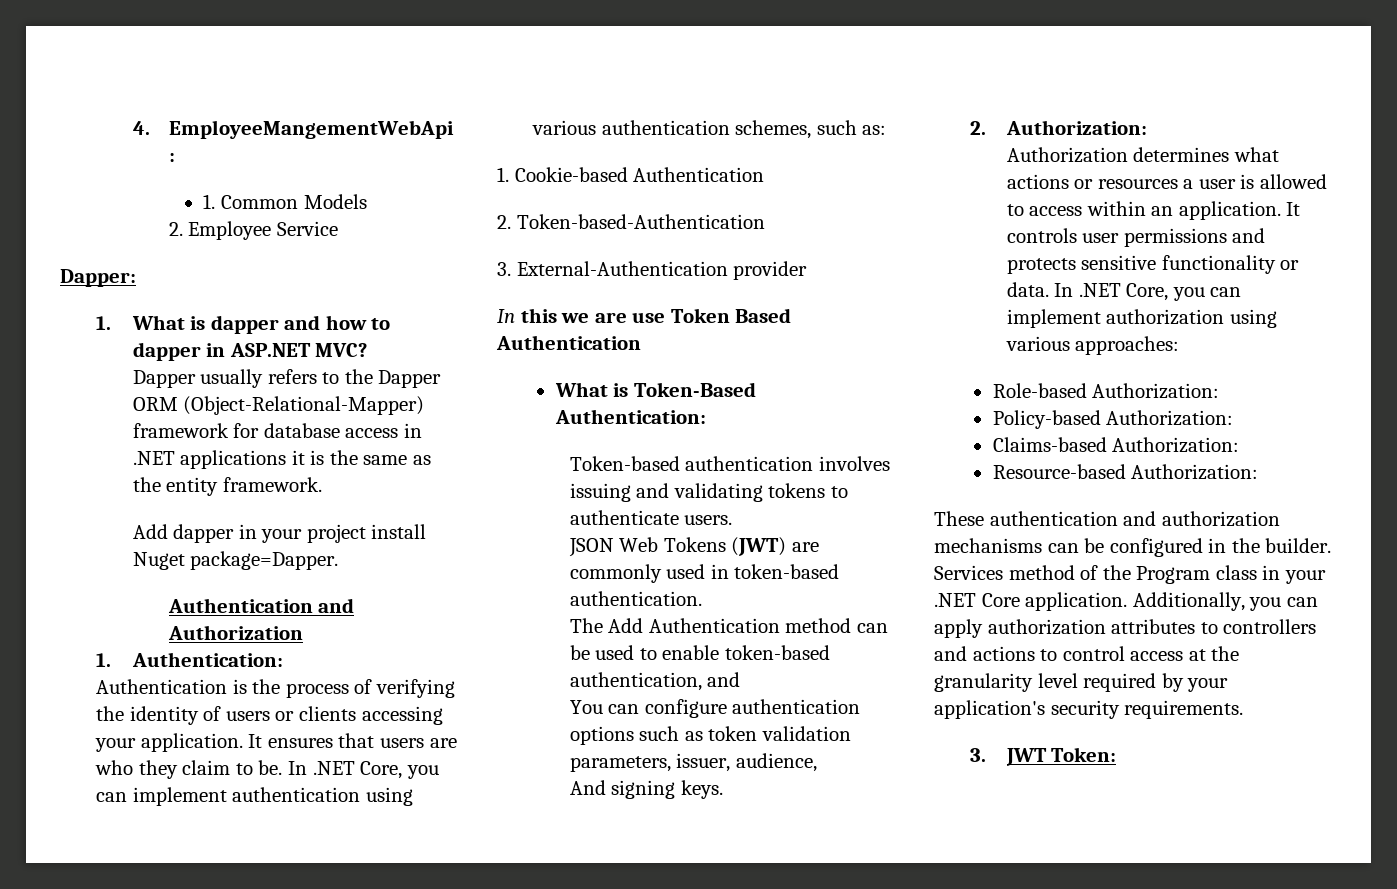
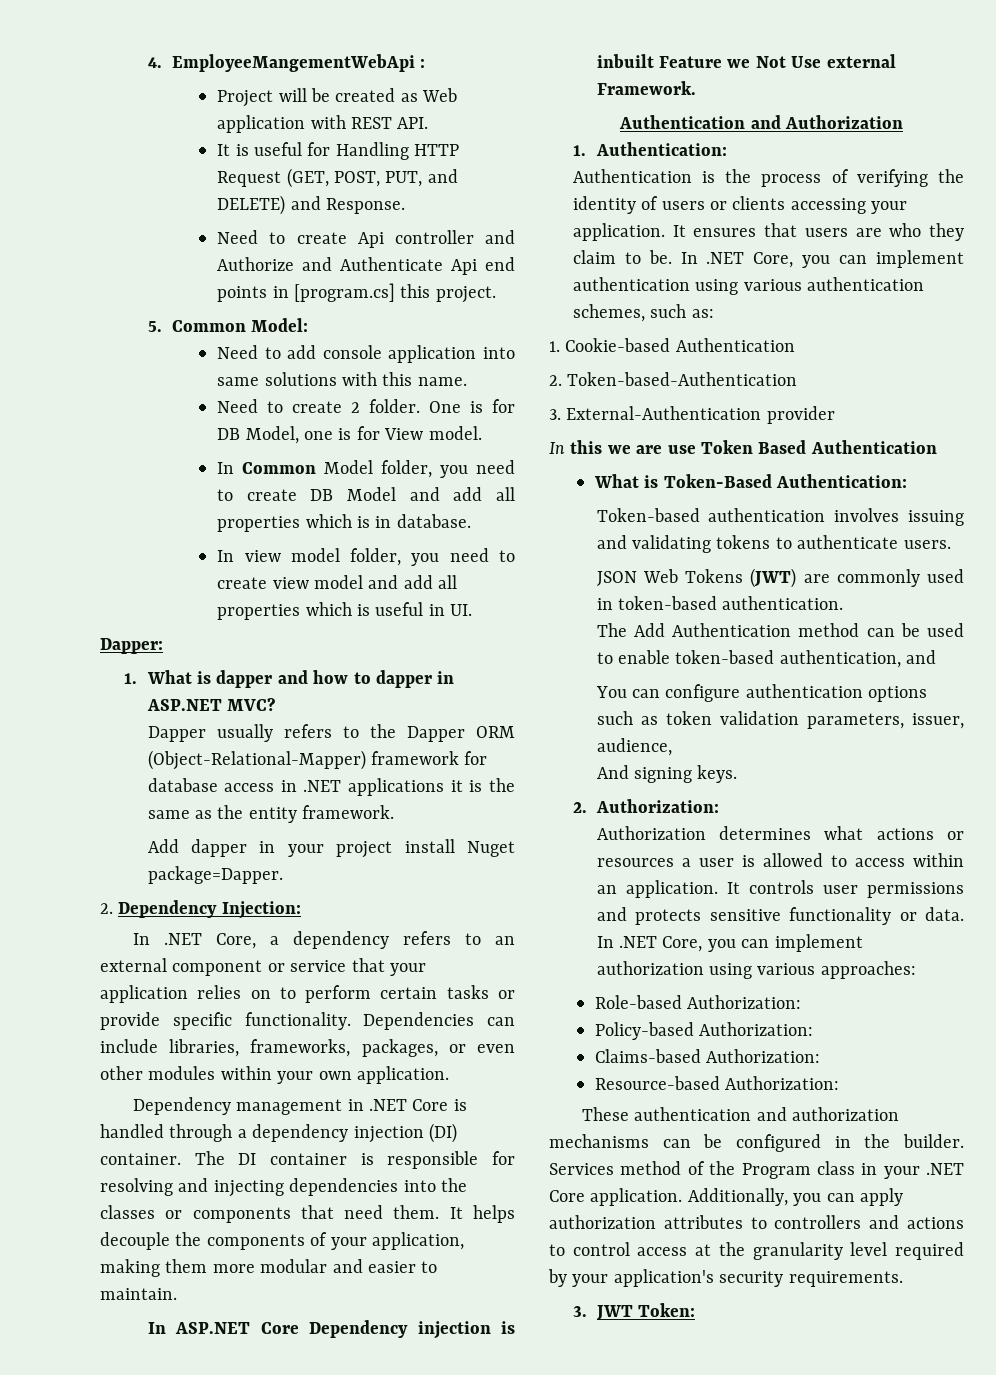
- 1. Common Models
- 2. Employee Service
+ Project will be created as Web application with REST API.
+ It is useful for Handling HTTP Request (GET, POST, PUT, and DELETE) and Response.
+ Need to create Api controller and Authorize and Authenticate Api end points in [program.cs] this project.
+ 5. Common Model:
+ Need to add console application into same solutions with this name.
+ Need to create 2 folder. One is for DB Model, one is for View model.
+ In Common Model folder, you need to create DB Model and add all properties which is in database.
+ In view model folder, you need to create view model and add all properties which is useful in UI.
+ 2. Dependency Injection:
+ In .NET Core, a dependency refers to an external component or service that your application relies on to perform certain tasks or provide specific functionality. Dependencies can include libraries, frameworks, packages, or even other modules within your own application.
+ Dependency management in .NET Core is handled through a dependency injection (DI) container. The DI container is responsible for resolving and injecting dependencies into the classes or components that need them. It helps decouple the components of your application, making them more modular and easier to maintain.
+ In ASP.NET Core Dependency injection is inbuilt Feature we Not Use external Framework.

